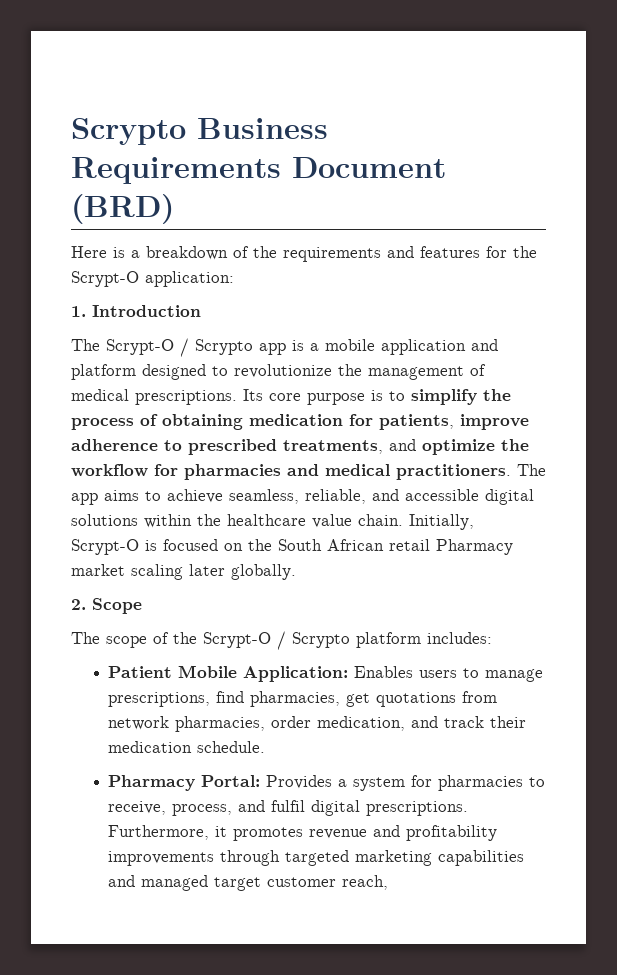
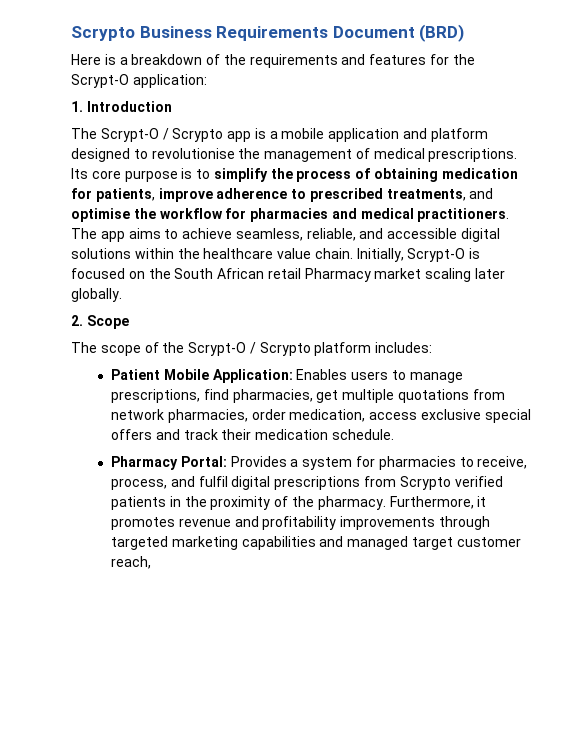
- The Scrypt-O / Scrypto app is a mobile application and platform designed to revolutionize the management of medical prescriptions.
+ The Scrypt-O / Scrypto app is a mobile application and platform designed to revolutionise the management of medical prescriptions.
- Its core purpose is to simplify the process of obtaining medication for patients, improve adherence to prescribed treatments, and optimize the workflow for pharmacies and medical practitioners.
+ Its core purpose is to simplify the process of obtaining medication for patients, improve adherence to prescribed treatments, and optimise the workflow for pharmacies and medical practitioners.
- Patient Mobile Application: Enables users to manage prescriptions, find pharmacies, get quotations from network pharmacies, order medication, and track their medication schedule.
+ Patient Mobile Application: Enables users to manage prescriptions, find pharmacies, get multiple quotations from network pharmacies, order medication, access exclusive special offers and track their medication schedule.
- Pharmacy Portal: Provides a system for pharmacies to receive, process, and fulfil digital prescriptions.
+ Pharmacy Portal: Provides a system for pharmacies to receive, process, and fulfil digital prescriptions from Scrypto verified patients in the proximity of the pharmacy.

